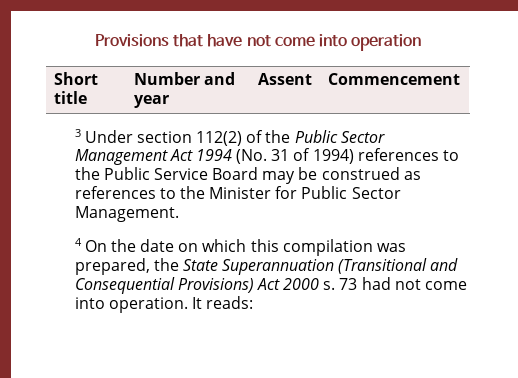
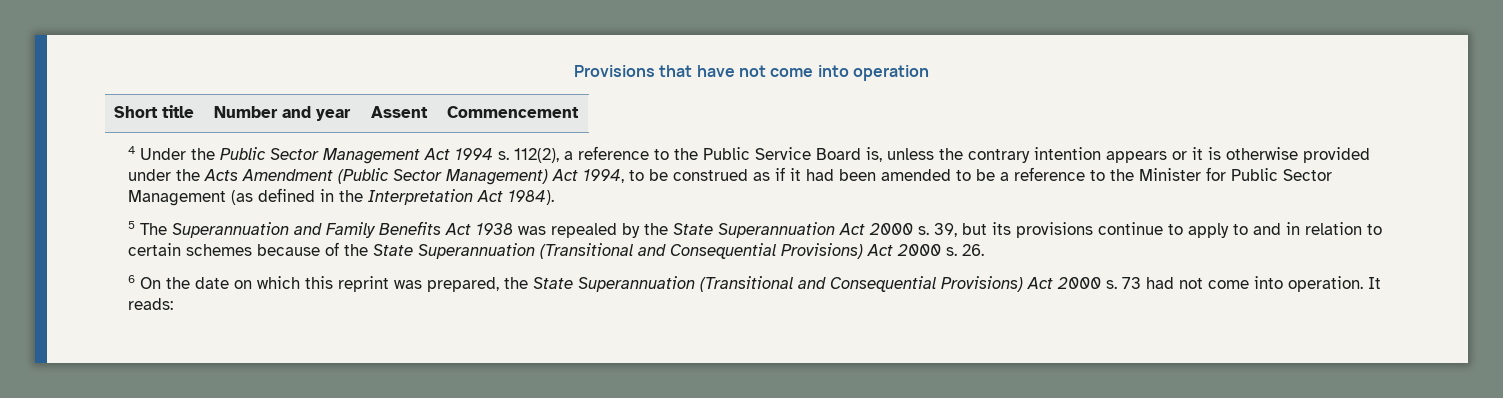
- 3 Under section 112(2) of the Public Sector Management Act 1994 (No. 31 of 1994) references to the Public Service Board may be construed as references to the Minister for Public Sector Management.
- 4 On the date on which this compilation was prepared, the State Superannuation (Transitional and Consequential Provisions) Act 2000 s.
+ 4 Under the Public Sector Management Act 1994 s. 112(2), a reference to the Public Service Board is, unless the contrary intention appears or it is otherwise provided under the Acts Amendment (Public Sector Management) Act 1994, to be construed as if it had been amended to be a reference to the Minister for Public Sector Management (as defined in the Interpretation Act 1984).
+ 5 The Superannuation and Family Benefits Act 1938 was repealed by the State Superannuation Act 2000 s. 39, but its provisions continue to apply to and in relation to certain schemes because of the State Superannuation (Transitional and Consequential Provisions) Act 2000 s. 26.
+ 6 On the date on which this reprint was prepared, the State Superannuation (Transitional and Consequential Provisions) Act 2000 s.

